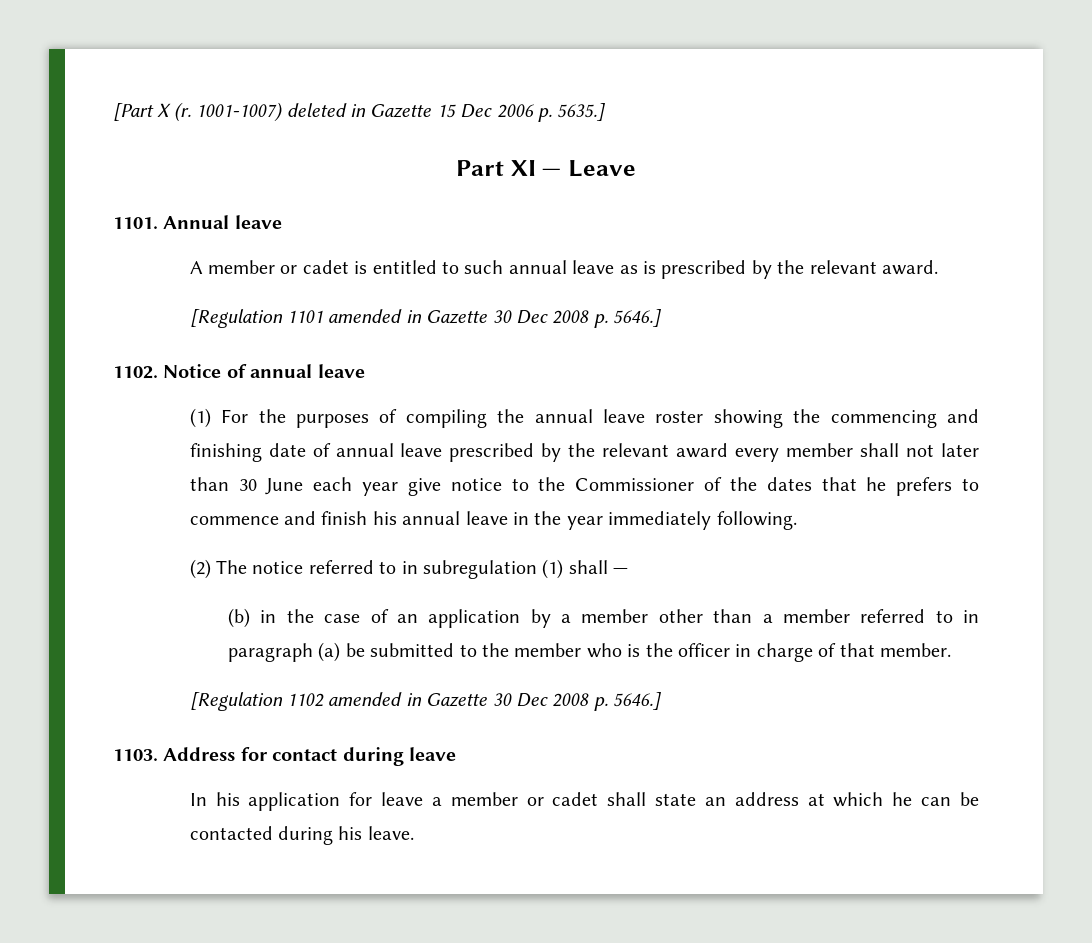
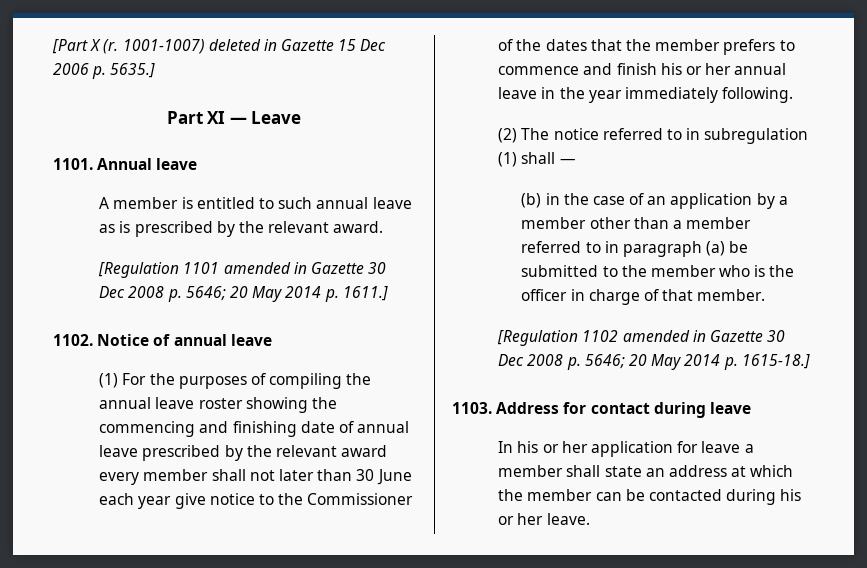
- A member or cadet is entitled to such annual leave as is prescribed by the relevant award.
+ A member is entitled to such annual leave as is prescribed by the relevant award.
- [Regulation 1101 amended in Gazette 30 Dec 2008 p. 5646.]
+ [Regulation 1101 amended in Gazette 30 Dec 2008 p. 5646; 20 May 2014 p. 1611.]
- (1) For the purposes of compiling the annual leave roster showing the commencing and finishing date of annual leave prescribed by the relevant award every member shall not later than 30 June each year give notice to the Commissioner of the dates that he prefers to commence and finish his annual leave in the year immediately following.
+ (1) For the purposes of compiling the annual leave roster showing the commencing and finishing date of annual leave prescribed by the relevant award every member shall not later than 30 June each year give notice to the Commissioner of the dates that the member prefers to commence and finish his or her annual leave in the year immediately following.
- [Regulation 1102 amended in Gazette 30 Dec 2008 p. 5646.]
+ [Regulation 1102 amended in Gazette 30 Dec 2008 p. 5646; 20 May 2014 p. 1615-18.]
- In his application for leave a member or cadet shall state an address at which he can be contacted during his leave.
+ In his or her application for leave a member shall state an address at which the member can be contacted during his or her leave.

